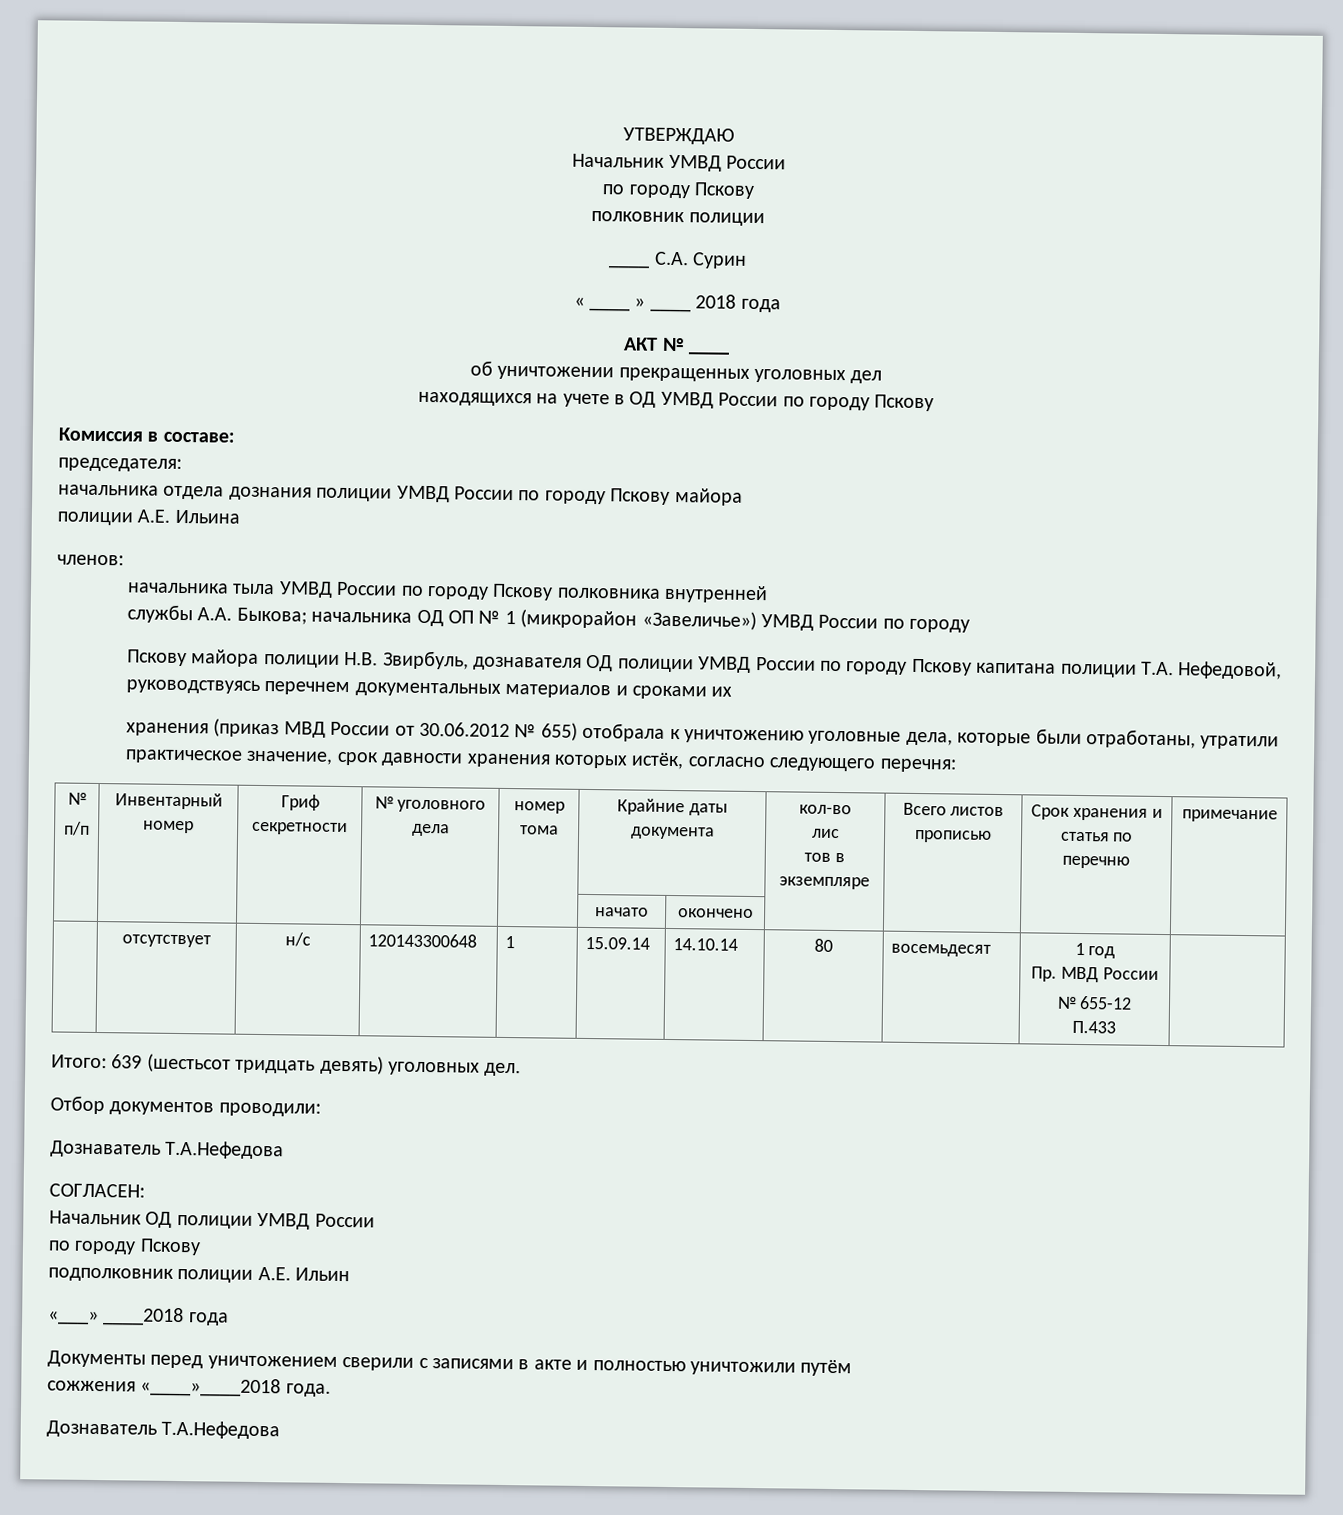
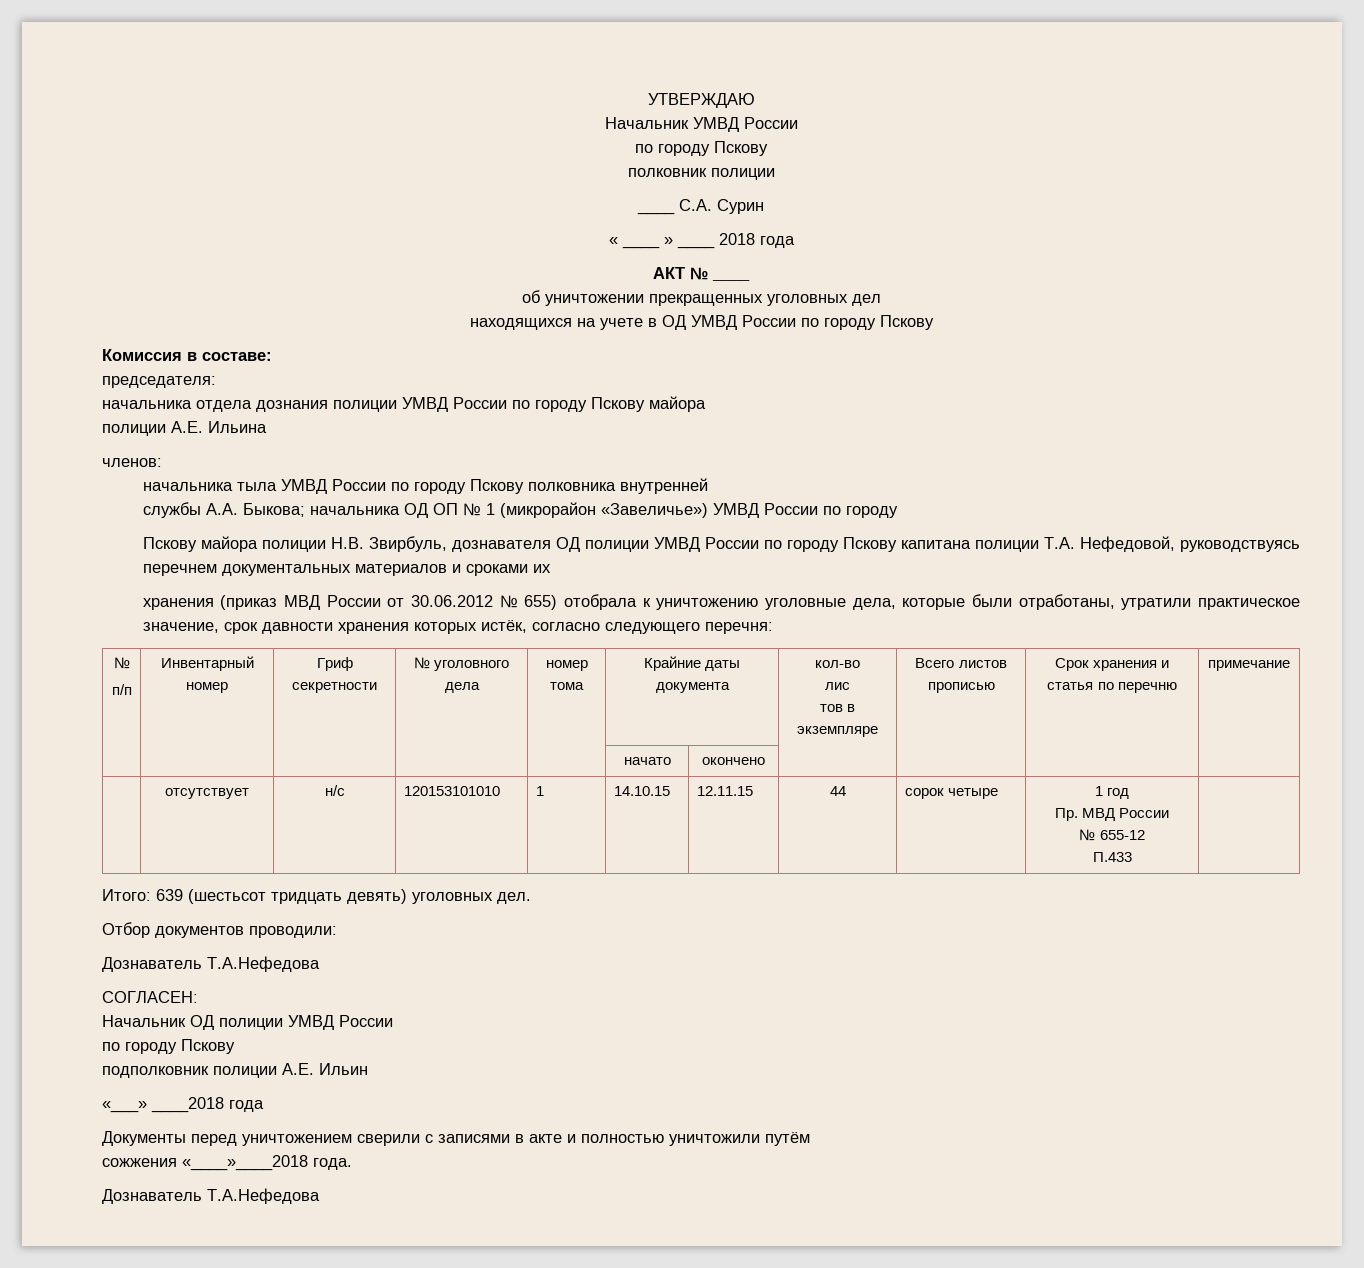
- | отсутствует | н/с | 120143300648 | 1 | 15.09.14 | 14.10.14 | 80 | восемьдесят | 1 год
+ | отсутствует | н/с | 120153101010 | 1 | 14.10.15 | 12.11.15 | 44 | сорок четыре | 1 год

